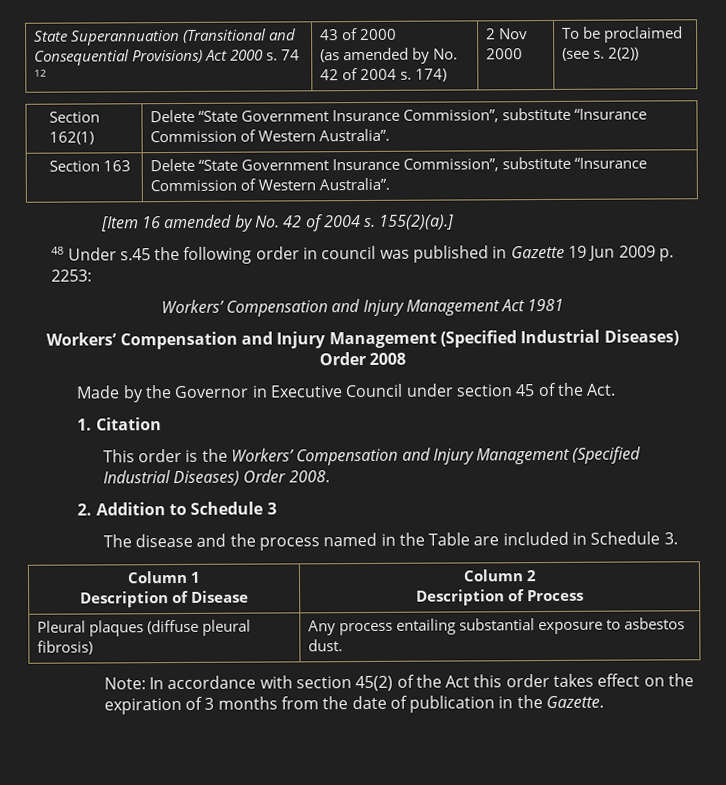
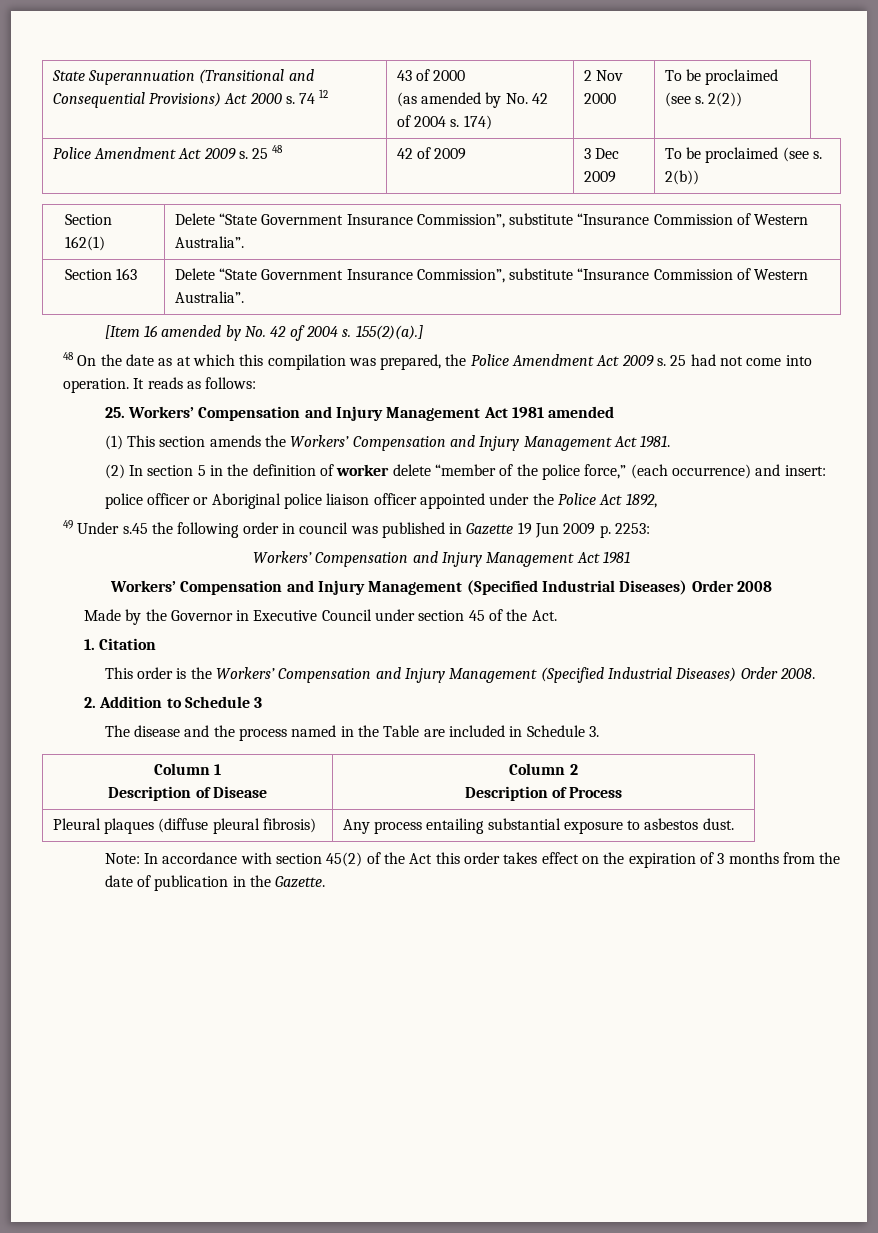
+ Police Amendment Act 2009 s. 25 48 | 42 of 2009 | 3 Dec 2009 | To be proclaimed (see s. 2(b))
- 48 Under s.45 the following order in council was published in Gazette 19 Jun 2009 p. 2253:
+ 48 On the date as at which this compilation was prepared, the Police Amendment Act 2009 s. 25 had not come into operation. It reads as follows:
+ 25. Workers’ Compensation and Injury Management Act 1981 amended
+ (1) This section amends the Workers’ Compensation and Injury Management Act 1981.
+ (2) In section 5 in the definition of worker delete “member of the police force,” (each occurrence) and insert:
+ police officer or Aboriginal police liaison officer appointed under the Police Act 1892,
+ 49 Under s.45 the following order in council was published in Gazette 19 Jun 2009 p. 2253:

